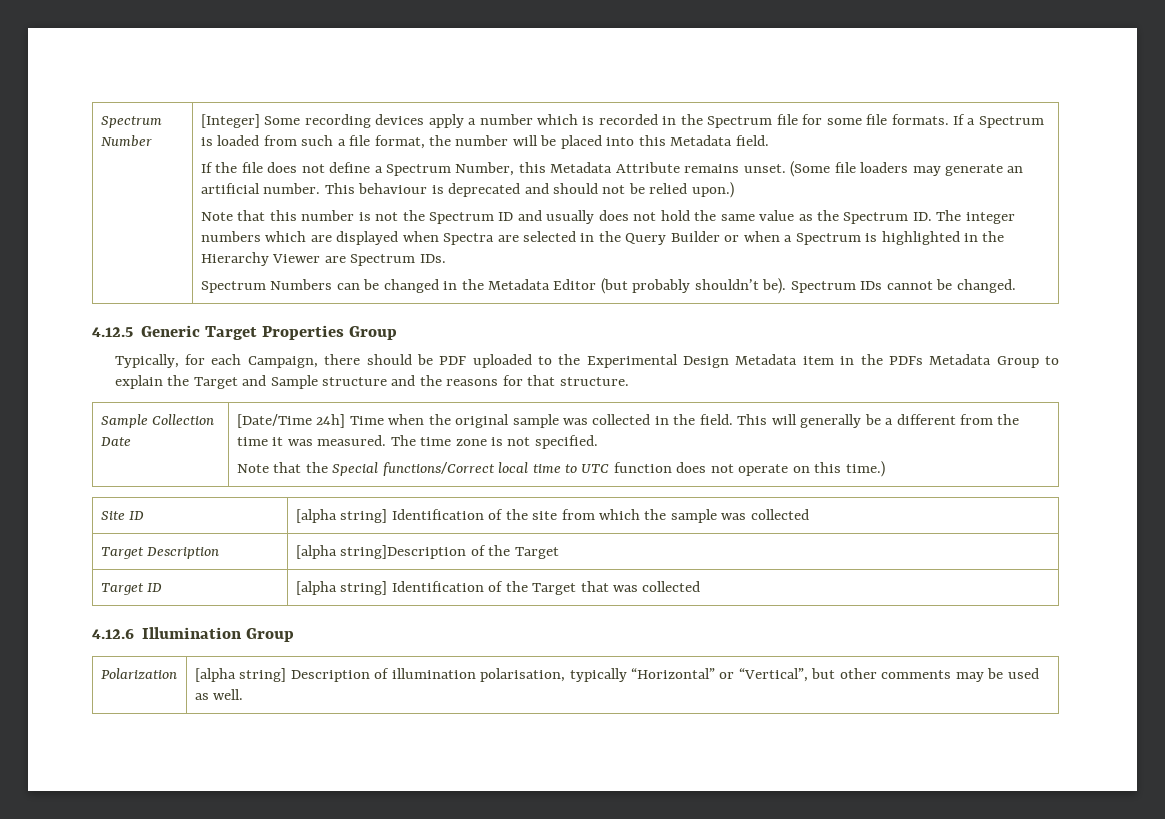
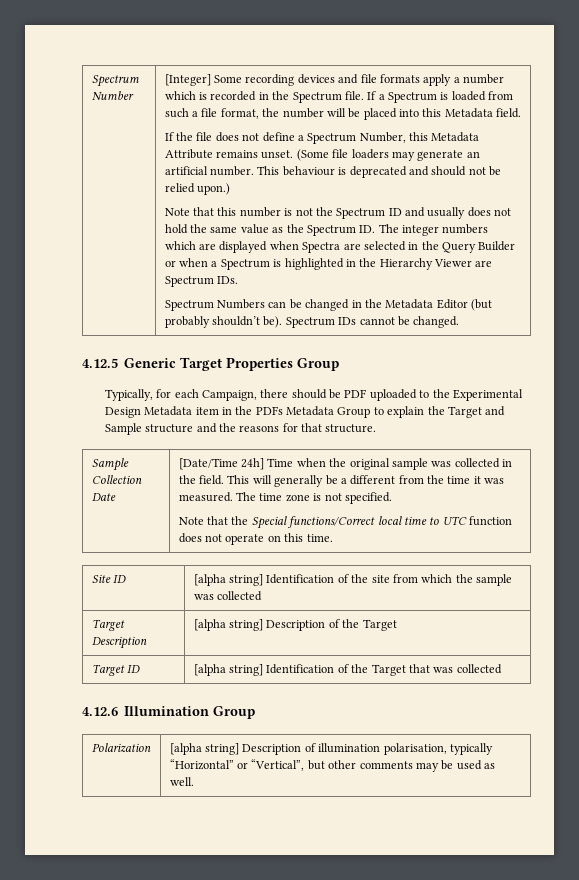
- [Integer] Some recording devices apply a number which is recorded in the Spectrum file for some file formats.
+ [Integer] Some recording devices and file formats apply a number which is recorded in the Spectrum file.
- Note that the Special functions/Correct local time to UTC function does not operate on this time.)
+ Note that the Special functions/Correct local time to UTC function does not operate on this time.
- Target Description | [alpha string]Description of the Target
+ Target Description | [alpha string] Description of the Target

